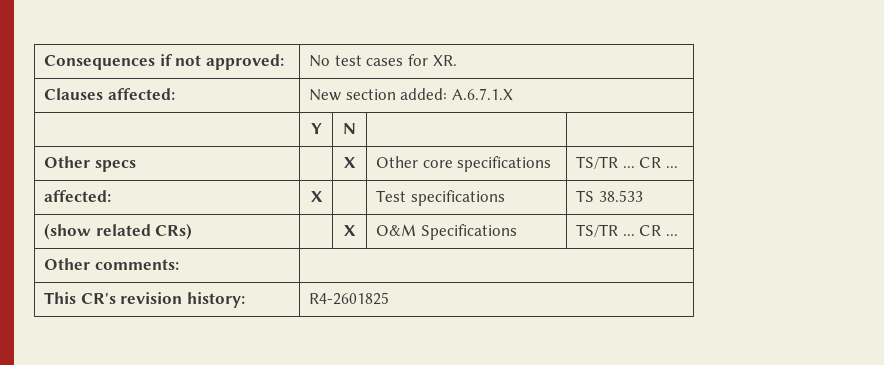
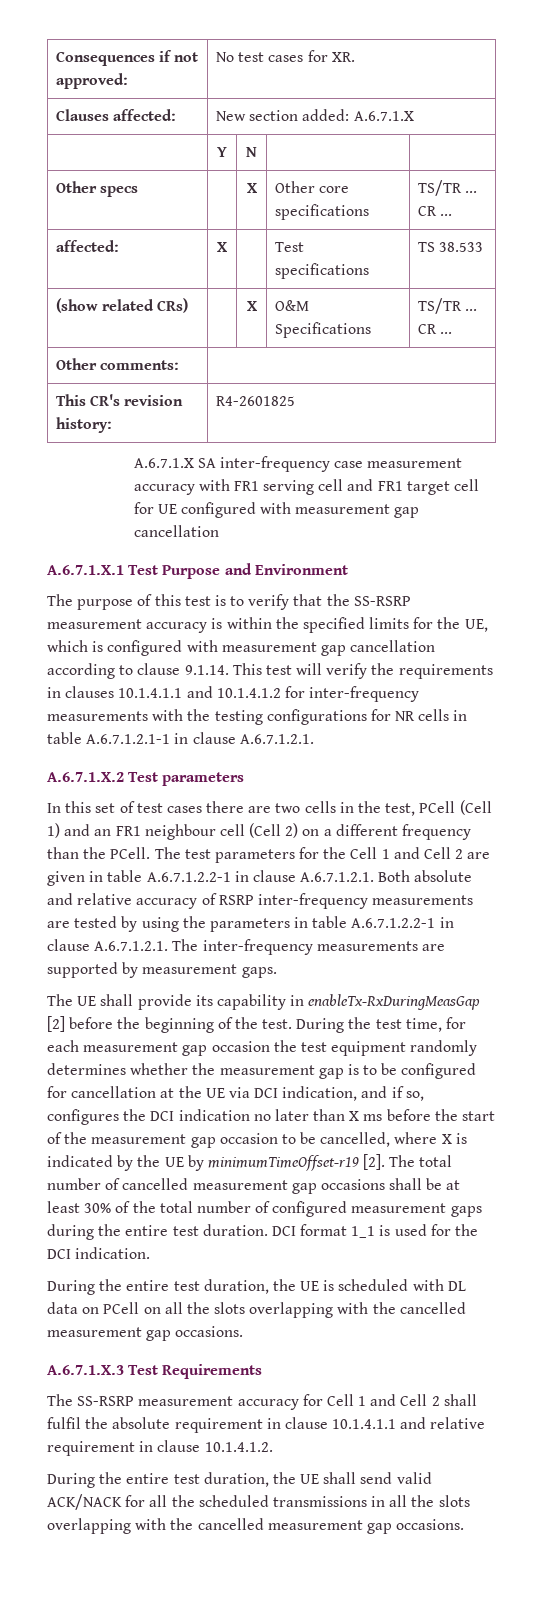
+ A.6.7.1.X SA inter-frequency case measurement accuracy with FR1 serving cell and FR1 target cell for UE configured with measurement gap cancellation
+ A.6.7.1.X.1 Test Purpose and Environment
+ The purpose of this test is to verify that the SS-RSRP measurement accuracy is within the specified limits for the UE, which is configured with measurement gap cancellation according to clause 9.1.14. This test will verify the requirements in clauses 10.1.4.1.1 and 10.1.4.1.2 for inter-frequency measurements with the testing configurations for NR cells in table A.6.7.1.2.1-1 in clause A.6.7.1.2.1.
+ A.6.7.1.X.2 Test parameters
+ In this set of test cases there are two cells in the test, PCell (Cell 1) and an FR1 neighbour cell (Cell 2) on a different frequency than the PCell. The test parameters for the Cell 1 and Cell 2 are given in table A.6.7.1.2.2-1 in clause A.6.7.1.2.1. Both absolute and relative accuracy of RSRP inter-frequency measurements are tested by using the parameters in table A.6.7.1.2.2-1 in clause A.6.7.1.2.1. The inter-frequency measurements are supported by measurement gaps.
+ The UE shall provide its capability in enableTx-RxDuringMeasGap [2] before the beginning of the test. During the test time, for each measurement gap occasion the test equipment randomly determines whether the measurement gap is to be configured for cancellation at the UE via DCI indication, and if so, configures the DCI indication no later than X ms before the start of the measurement gap occasion to be cancelled, where X is indicated by the UE by minimumTimeOffset-r19 [2]. The total number of cancelled measurement gap occasions shall be at least 30% of the total number of configured measurement gaps during the entire test duration. DCI format 1_1 is used for the DCI indication.
+ During the entire test duration, the UE is scheduled with DL data on PCell on all the slots overlapping with the cancelled measurement gap occasions.
+ A.6.7.1.X.3 Test Requirements
+ The SS-RSRP measurement accuracy for Cell 1 and Cell 2 shall fulfil the absolute requirement in clause 10.1.4.1.1 and relative requirement in clause 10.1.4.1.2.
+ During the entire test duration, the UE shall send valid ACK/NACK for all the scheduled transmissions in all the slots overlapping with the cancelled measurement gap occasions.

